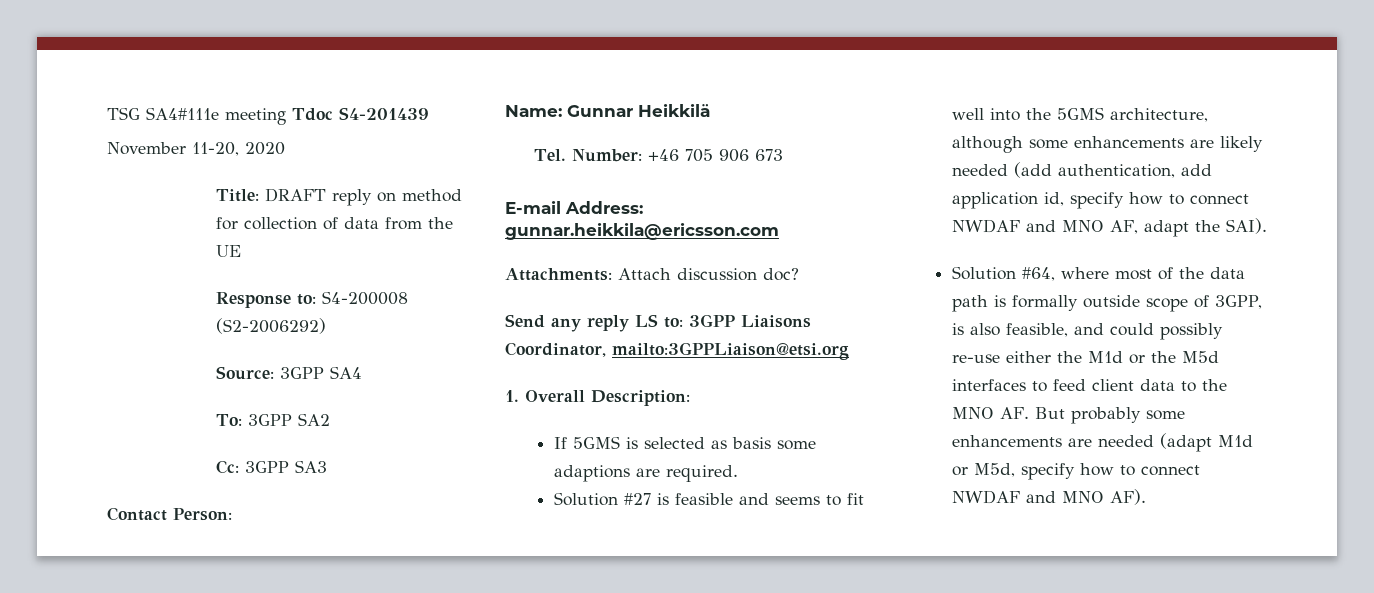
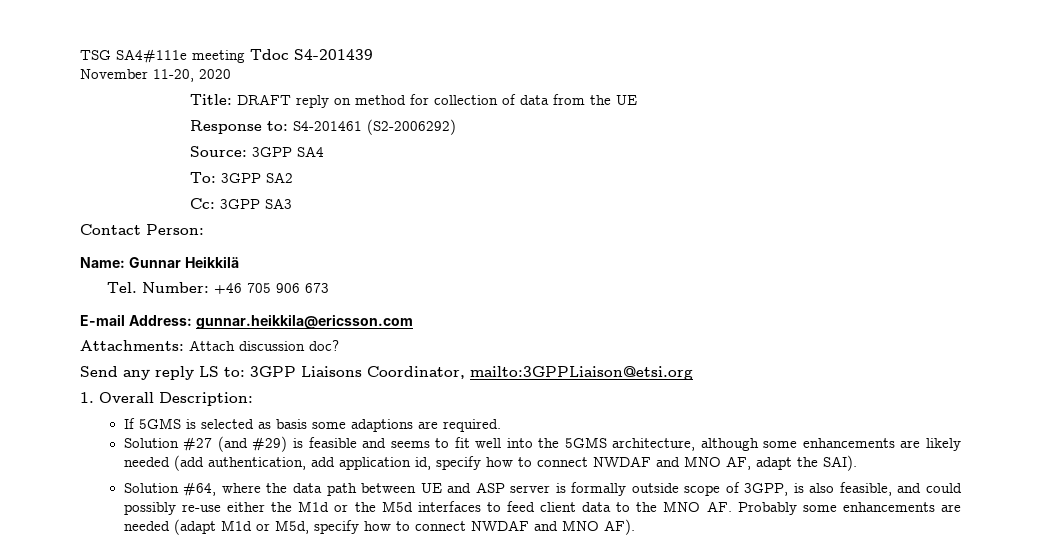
- Response to: S4-200008 (S2-2006292)
+ Response to: S4-201461 (S2-2006292)
- Solution #27 is feasible and seems to fit well into the 5GMS architecture, although some enhancements are likely needed (add authentication, add application id, specify how to connect NWDAF and MNO AF, adapt the SAI).
+ Solution #27 (and #29) is feasible and seems to fit well into the 5GMS architecture, although some enhancements are likely needed (add authentication, add application id, specify how to connect NWDAF and MNO AF, adapt the SAI).
- Solution #64, where most of the data path is formally outside scope of 3GPP, is also feasible, and could possibly re-use either the M1d or the M5d interfaces to feed client data to the MNO AF. But probably some enhancements are needed (adapt M1d or M5d, specify how to connect NWDAF and MNO AF).
+ Solution #64, where the data path between UE and ASP server is formally outside scope of 3GPP, is also feasible, and could possibly re-use either the M1d or the M5d interfaces to feed client data to the MNO AF. Probably some enhancements are needed (adapt M1d or M5d, specify how to connect NWDAF and MNO AF).

